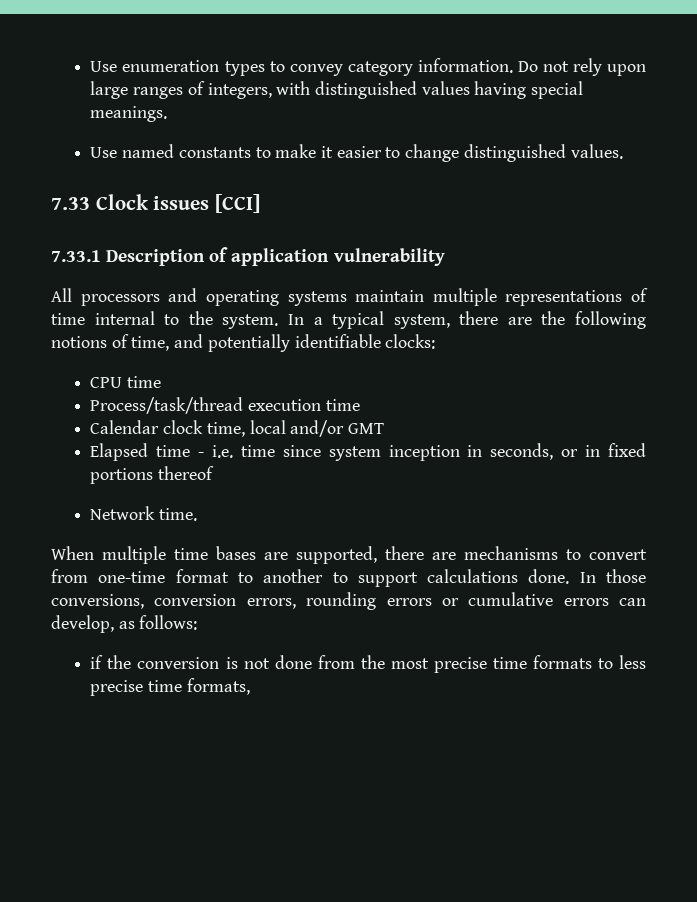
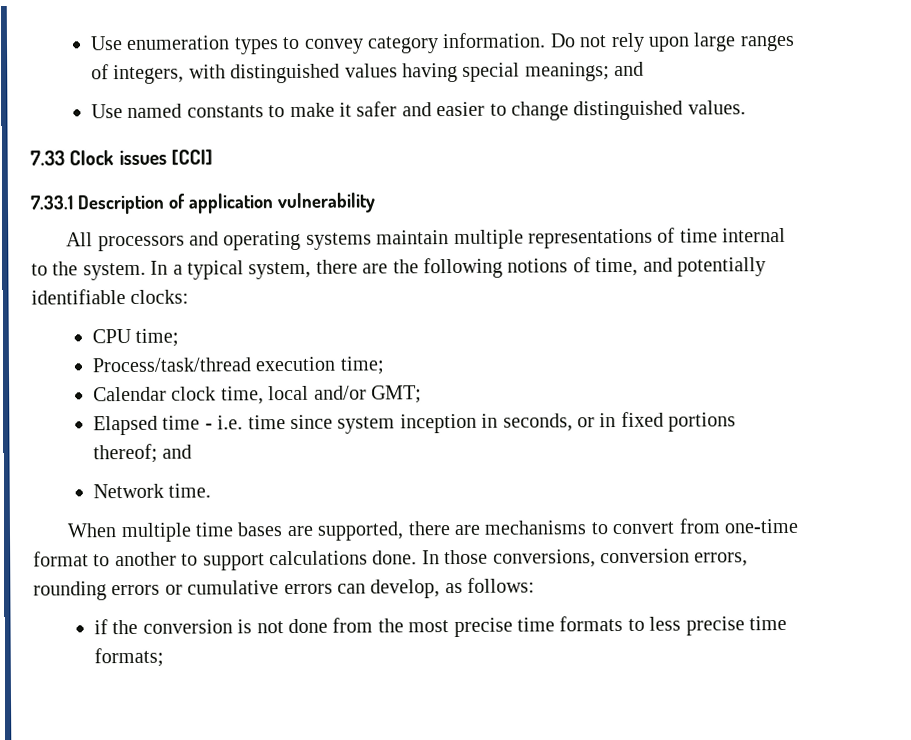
- Do not rely upon large ranges of integers, with distinguished values having special meanings.
+ Do not rely upon large ranges of integers, with distinguished values having special meanings; and
- Use named constants to make it easier to change distinguished values.
+ Use named constants to make it safer and easier to change distinguished values.
- CPU time
+ CPU time;
- Process/task/thread execution time
+ Process/task/thread execution time;
- Calendar clock time, local and/or GMT
+ Calendar clock time, local and/or GMT;
- Elapsed time - i.e. time since system inception in seconds, or in fixed portions thereof
+ Elapsed time - i.e. time since system inception in seconds, or in fixed portions thereof; and
- if the conversion is not done from the most precise time formats to less precise time formats,
+ if the conversion is not done from the most precise time formats to less precise time formats;

